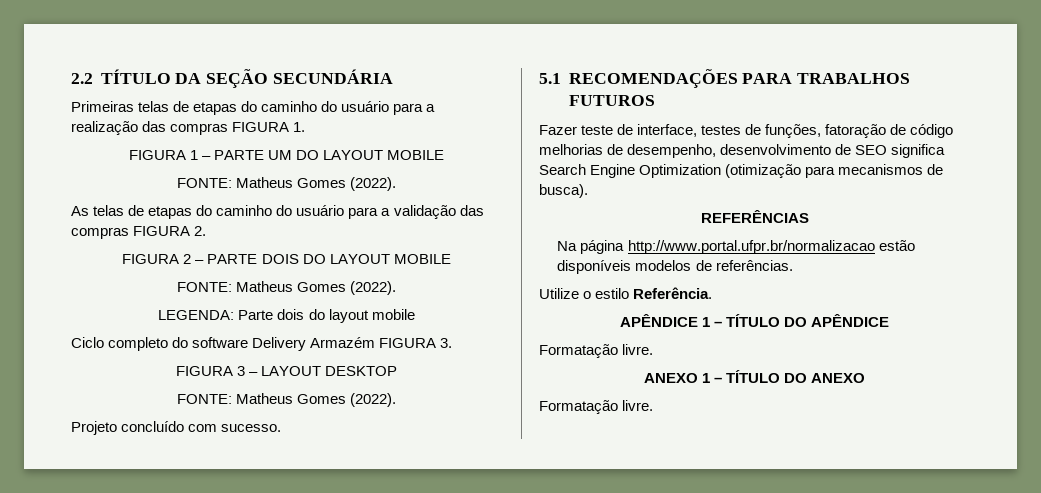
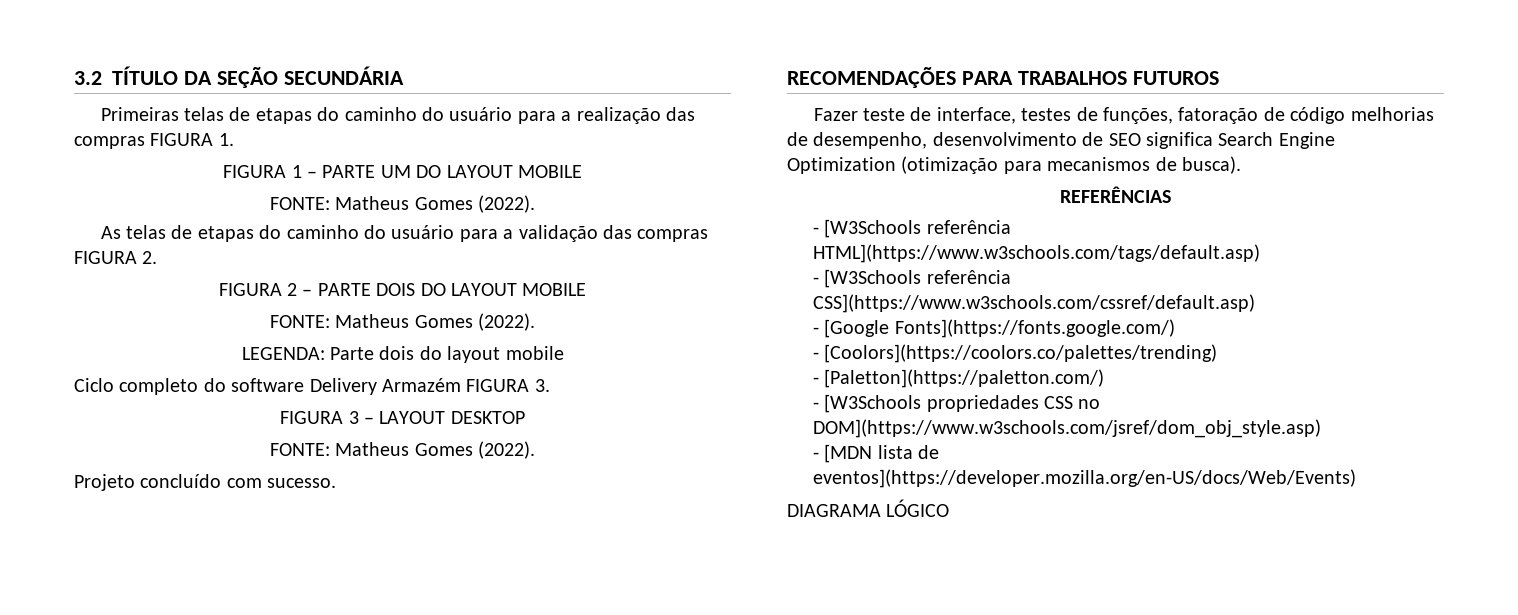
- 2.2 TÍTULO DA SEÇÃO SECUNDÁRIA
+ 3.2 TÍTULO DA SEÇÃO SECUNDÁRIA
- 5.1 RECOMENDAÇÕES PARA TRABALHOS FUTUROS
+ RECOMENDAÇÕES PARA TRABALHOS FUTUROS
- Na página http://www.portal.ufpr.br/normalizacao estão disponíveis modelos de referências.
- Utilize o estilo Referência.
- APÊNDICE 1 – TÍTULO DO APÊNDICE
- Formatação livre.
- ANEXO 1 – TÍTULO DO ANEXO
- Formatação livre.
+ - [W3Schools referência HTML](https://www.w3schools.com/tags/default.asp)
+ - [W3Schools referência CSS](https://www.w3schools.com/cssref/default.asp)
+ - [Google Fonts](https://fonts.google.com/)
+ - [Coolors](https://coolors.co/palettes/trending)
+ - [Paletton](https://paletton.com/)
+ - [W3Schools propriedades CSS no DOM](https://www.w3schools.com/jsref/dom_obj_style.asp)
+ - [MDN lista de eventos](https://developer.mozilla.org/en-US/docs/Web/Events)
+ DIAGRAMA LÓGICO

